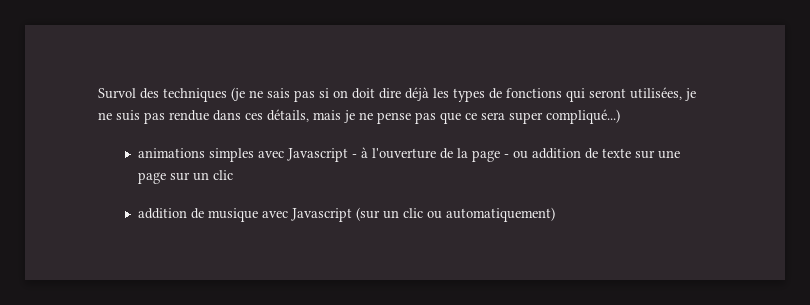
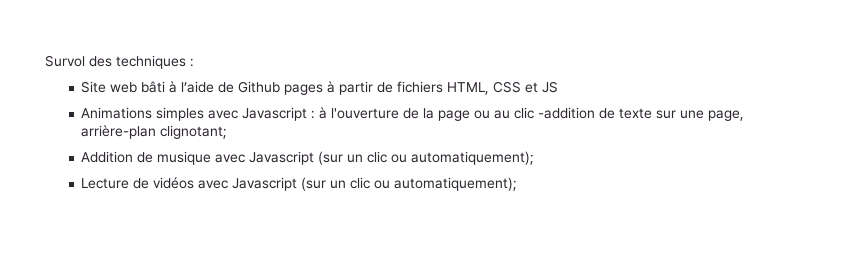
- Survol des techniques (je ne sais pas si on doit dire déjà les types de fonctions qui seront utilisées, je ne suis pas rendue dans ces détails, mais je ne pense pas que ce sera super compliqué...)
- animations simples avec Javascript - à l'ouverture de la page - ou addition de texte sur une page sur un clic
- addition de musique avec Javascript (sur un clic ou automatiquement)
+ Survol des techniques :
+ Site web bâti à l’aide de Github pages à partir de fichiers HTML, CSS et JS
+ Animations simples avec Javascript : à l'ouverture de la page ou au clic -addition de texte sur une page, arrière-plan clignotant;
+ Addition de musique avec Javascript (sur un clic ou automatiquement);
+ Lecture de vidéos avec Javascript (sur un clic ou automatiquement);

